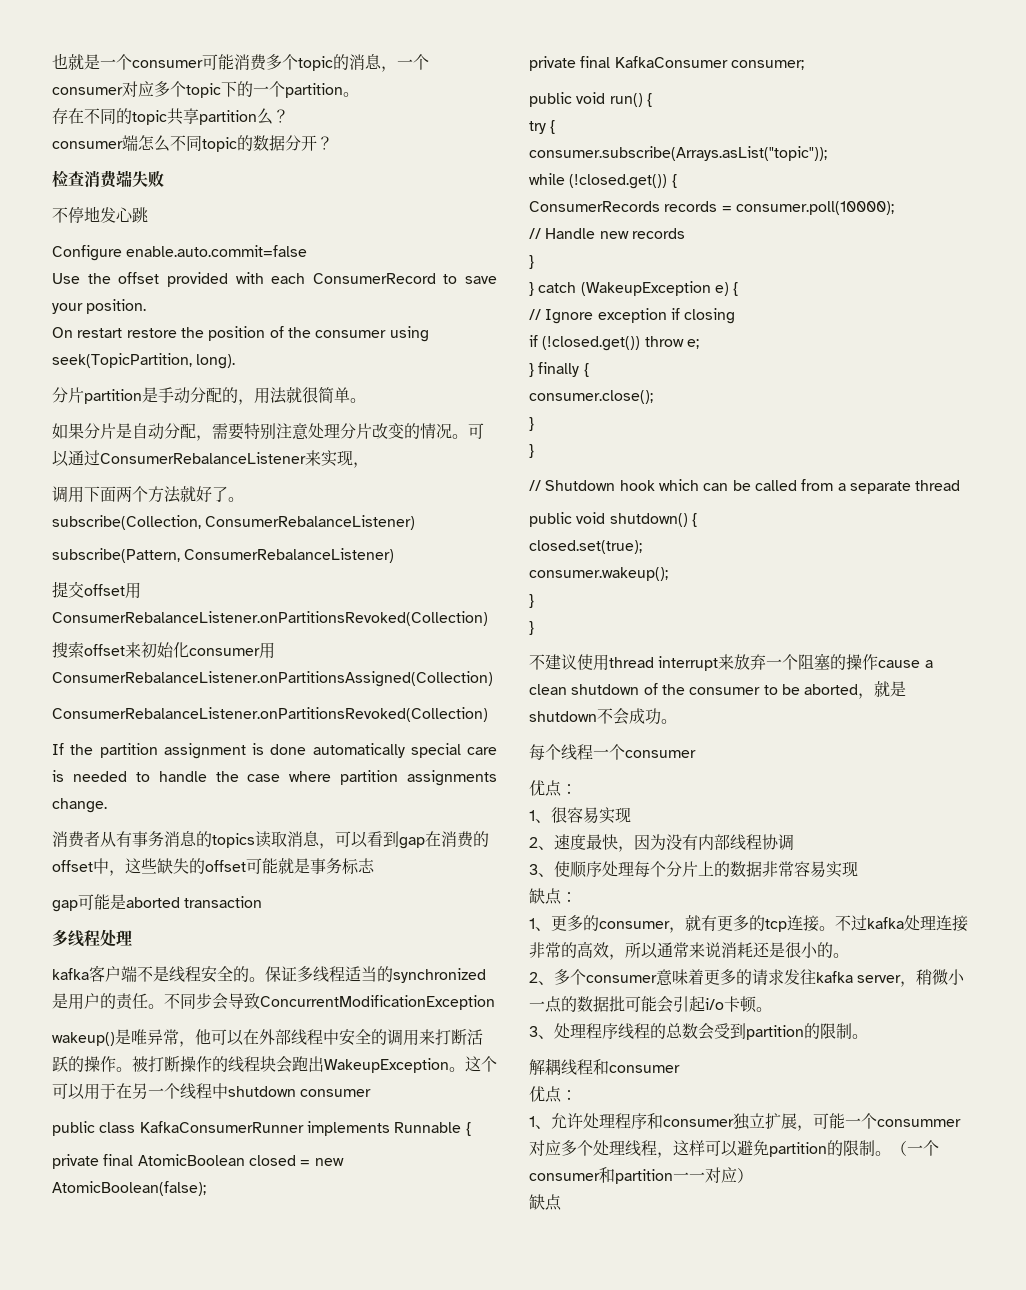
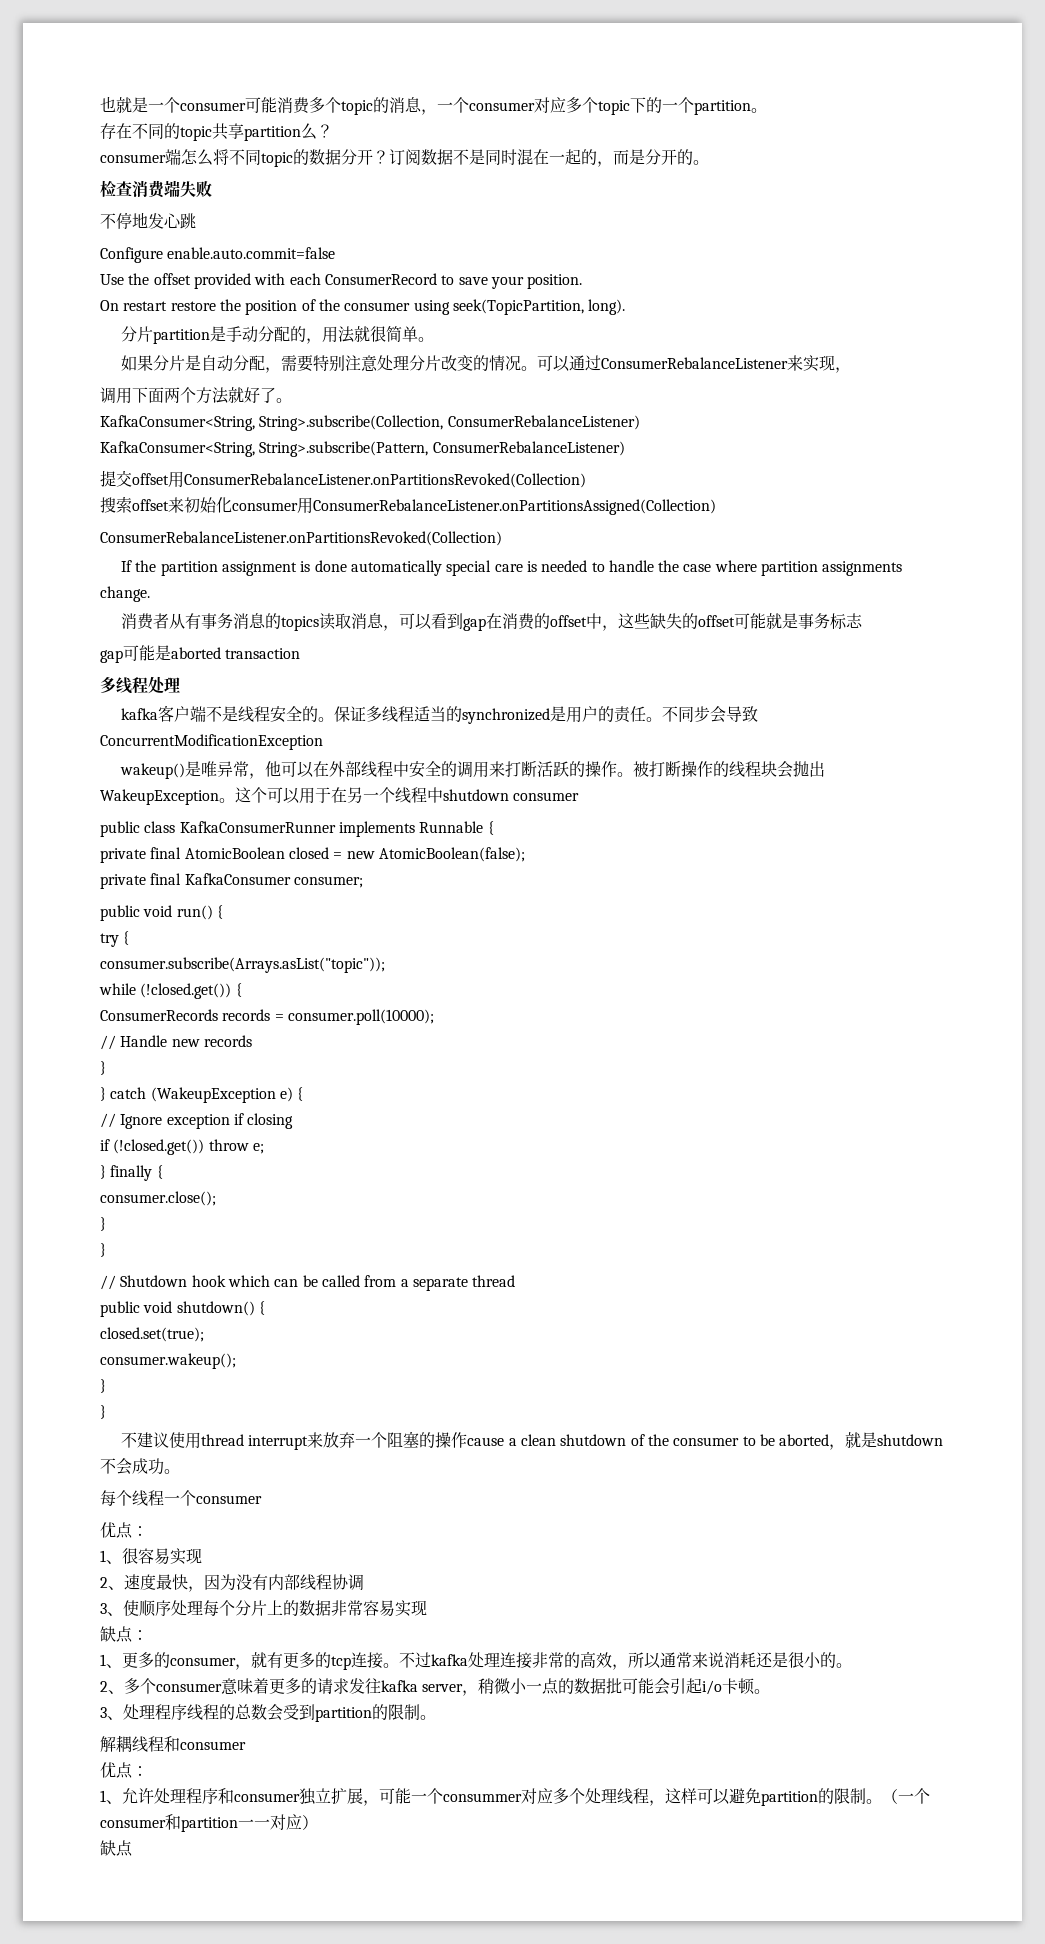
- consumer端怎么不同topic的数据分开？
+ consumer端怎么将不同topic的数据分开？订阅数据不是同时混在一起的，而是分开的。
- subscribe(Collection, ConsumerRebalanceListener)
- subscribe(Pattern, ConsumerRebalanceListener)
+ KafkaConsumer<String, String>.subscribe(Collection, ConsumerRebalanceListener)
+ KafkaConsumer<String, String>.subscribe(Pattern, ConsumerRebalanceListener)
- 被打断操作的线程块会跑出WakeupException。
+ 被打断操作的线程块会抛出WakeupException。

